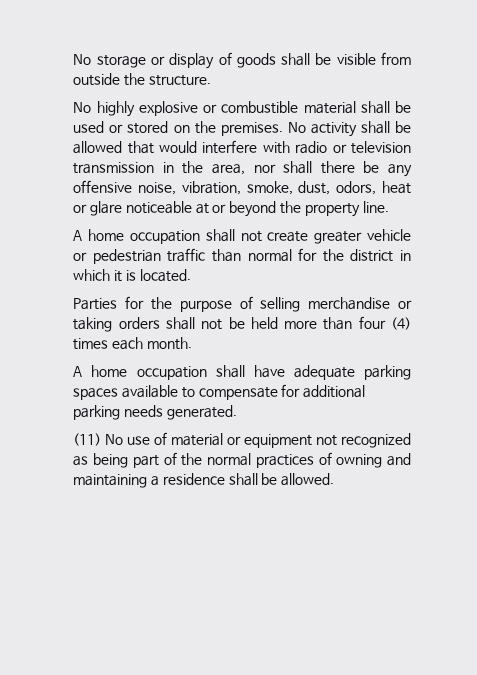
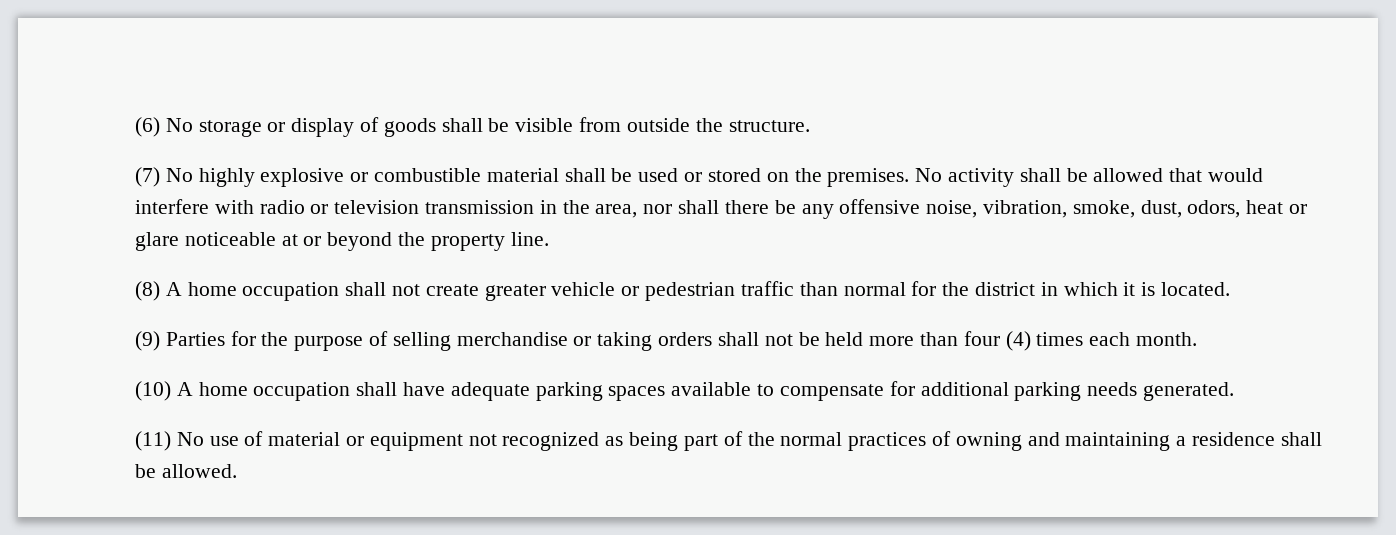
- No storage or display of goods shall be visible from outside the structure.
+ (6) No storage or display of goods shall be visible from outside the structure.
- No highly explosive or combustible material shall be used or stored on the premises.
+ (7) No highly explosive or combustible material shall be used or stored on the premises.
- A home occupation shall not create greater vehicle or pedestrian traffic than normal for the district in which it is located.
+ (8) A home occupation shall not create greater vehicle or pedestrian traffic than normal for the district in which it is located.
- Parties for the purpose of selling merchandise or taking orders shall not be held more than four (4) times each month.
+ (9) Parties for the purpose of selling merchandise or taking orders shall not be held more than four (4) times each month.
- A home occupation shall have adequate parking spaces available to compensate for additional parking needs generated.
+ (10) A home occupation shall have adequate parking spaces available to compensate for additional parking needs generated.

